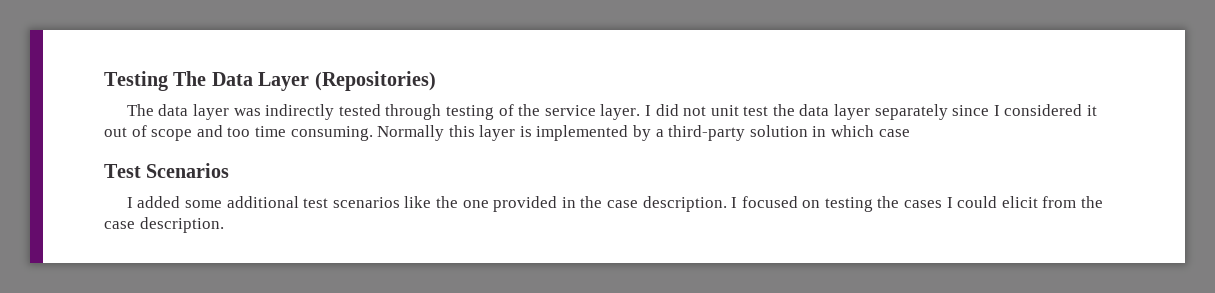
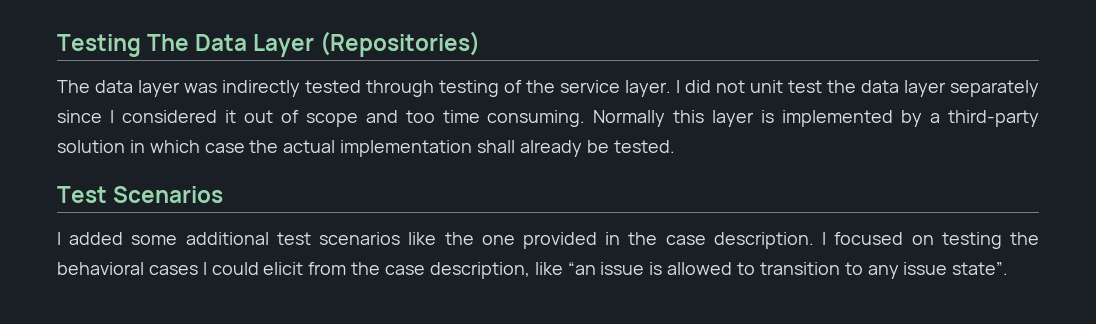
- Normally this layer is implemented by a third-party solution in which case
+ Normally this layer is implemented by a third-party solution in which case the actual implementation shall already be tested.
- I focused on testing the cases I could elicit from the case description.
+ I focused on testing the behavioral cases I could elicit from the case description, like “an issue is allowed to transition to any issue state”.

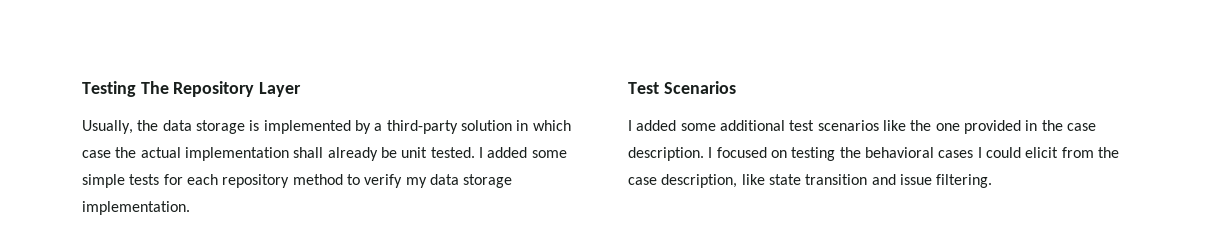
- Testing The Data Layer (Repositories)
- The data layer was indirectly tested through testing of the service layer. I did not unit test the data layer separately since I considered it out of scope and too time consuming. Normally this layer is implemented by a third-party solution in which case the actual implementation shall already be tested.
+ Testing The Repository Layer
+ Usually, the data storage is implemented by a third-party solution in which case the actual implementation shall already be unit tested. I added some simple tests for each repository method to verify my data storage implementation.
- I focused on testing the behavioral cases I could elicit from the case description, like “an issue is allowed to transition to any issue state”.
+ I focused on testing the behavioral cases I could elicit from the case description, like state transition and issue filtering.

